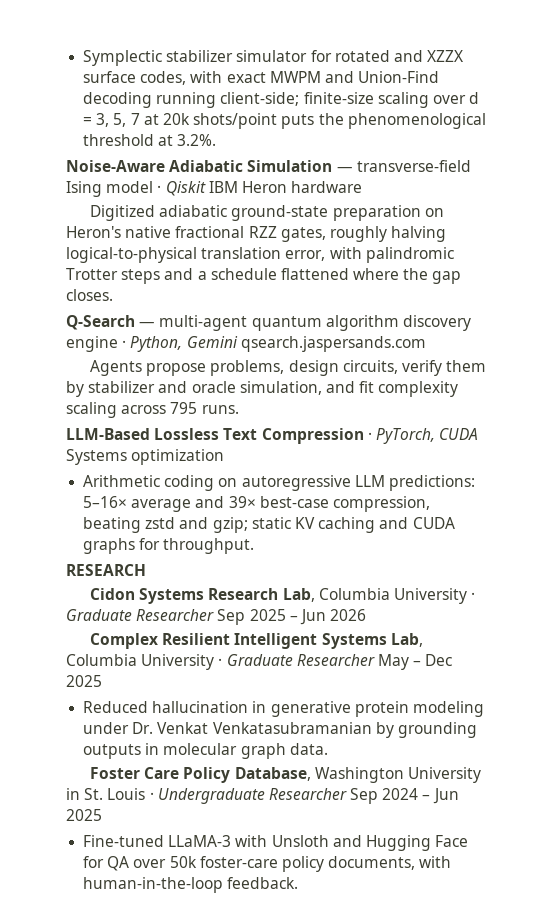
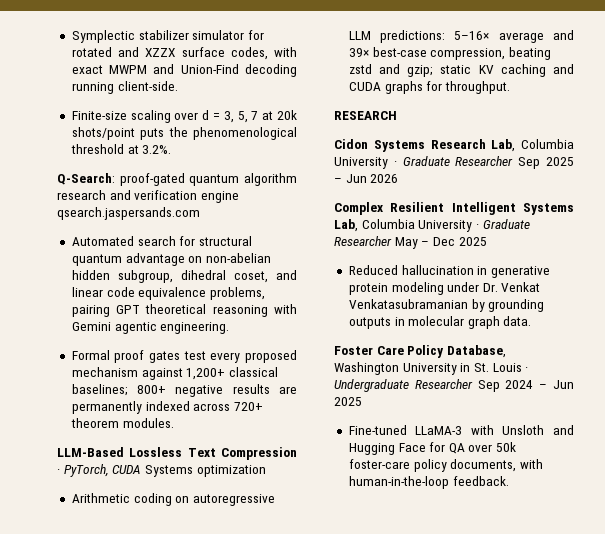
- Symplectic stabilizer simulator for rotated and XZZX surface codes, with exact MWPM and Union-Find decoding running client-side; finite-size scaling over d = 3, 5, 7 at 20k shots/point puts the phenomenological threshold at 3.2%.
+ Symplectic stabilizer simulator for rotated and XZZX surface codes, with exact MWPM and Union-Find decoding running client-side.
+ Finite-size scaling over d = 3, 5, 7 at 20k shots/point puts the phenomenological threshold at 3.2%.
- Noise-Aware Adiabatic Simulation — transverse-field Ising model · Qiskit IBM Heron hardware
- Digitized adiabatic ground-state preparation on Heron's native fractional RZZ gates, roughly halving logical-to-physical translation error, with palindromic Trotter steps and a schedule flattened where the gap closes.
- Q-Search — multi-agent quantum algorithm discovery engine · Python, Gemini qsearch.jaspersands.com
- Agents propose problems, design circuits, verify them by stabilizer and oracle simulation, and fit complexity scaling across 795 runs.
+ Q-Search: proof-gated quantum algorithm research and verification engine qsearch.jaspersands.com
+ Automated search for structural quantum advantage on non-abelian hidden subgroup, dihedral coset, and linear code equivalence problems, pairing GPT theoretical reasoning with Gemini agentic engineering.
+ Formal proof gates test every proposed mechanism against 1,200+ classical baselines; 800+ negative results are permanently indexed across 720+ theorem modules.

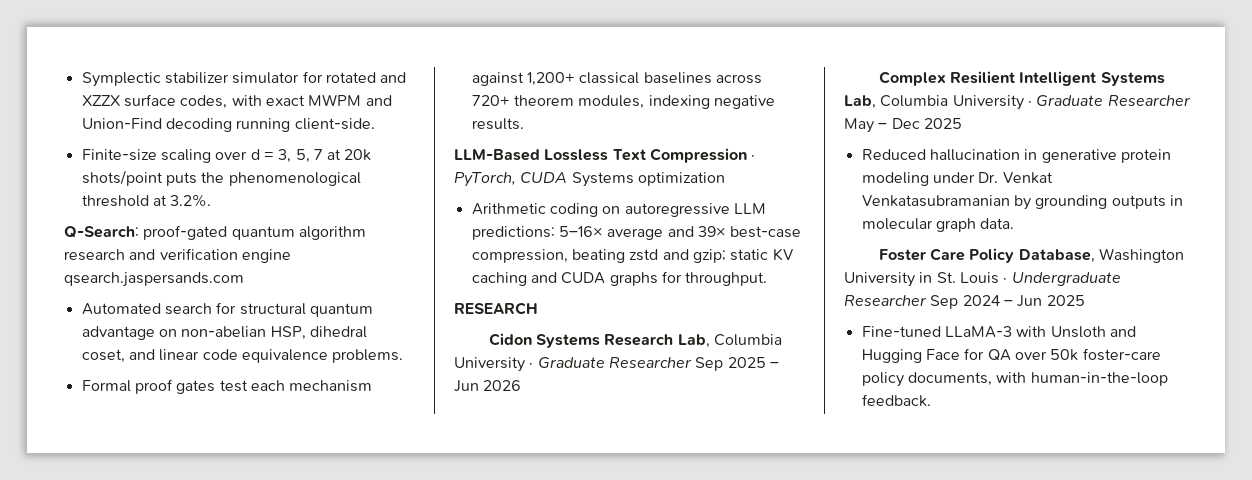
- Automated search for structural quantum advantage on non-abelian hidden subgroup, dihedral coset, and linear code equivalence problems, pairing GPT theoretical reasoning with Gemini agentic engineering.
+ Automated search for structural quantum advantage on non-abelian HSP, dihedral coset, and linear code equivalence problems.
- Formal proof gates test every proposed mechanism against 1,200+ classical baselines; 800+ negative results are permanently indexed across 720+ theorem modules.
+ Formal proof gates test each mechanism against 1,200+ classical baselines across 720+ theorem modules, indexing negative results.

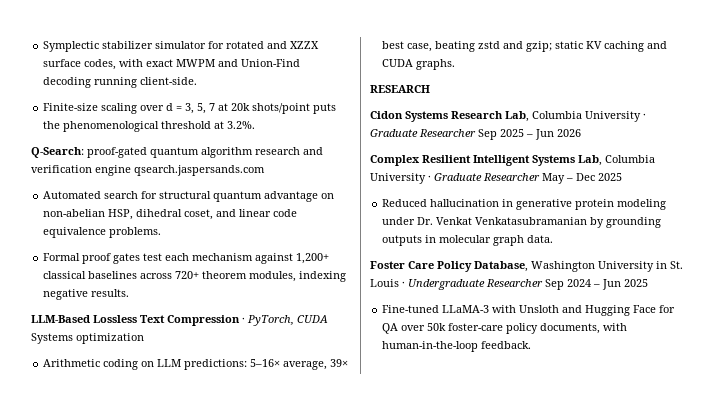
- Arithmetic coding on autoregressive LLM predictions: 5–16× average and 39× best-case compression, beating zstd and gzip; static KV caching and CUDA graphs for throughput.
+ Arithmetic coding on LLM predictions: 5–16× average, 39× best case, beating zstd and gzip; static KV caching and CUDA graphs.

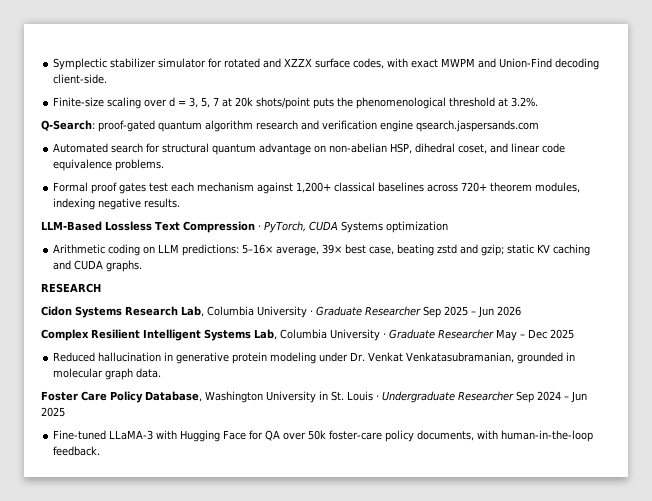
- Symplectic stabilizer simulator for rotated and XZZX surface codes, with exact MWPM and Union-Find decoding running client-side.
+ Symplectic stabilizer simulator for rotated and XZZX surface codes, with exact MWPM and Union-Find decoding client-side.
- Reduced hallucination in generative protein modeling under Dr. Venkat Venkatasubramanian by grounding outputs in molecular graph data.
+ Reduced hallucination in generative protein modeling under Dr. Venkat Venkatasubramanian, grounded in molecular graph data.
- Fine-tuned LLaMA-3 with Unsloth and Hugging Face for QA over 50k foster-care policy documents, with human-in-the-loop feedback.
+ Fine-tuned LLaMA-3 with Hugging Face for QA over 50k foster-care policy documents, with human-in-the-loop feedback.

